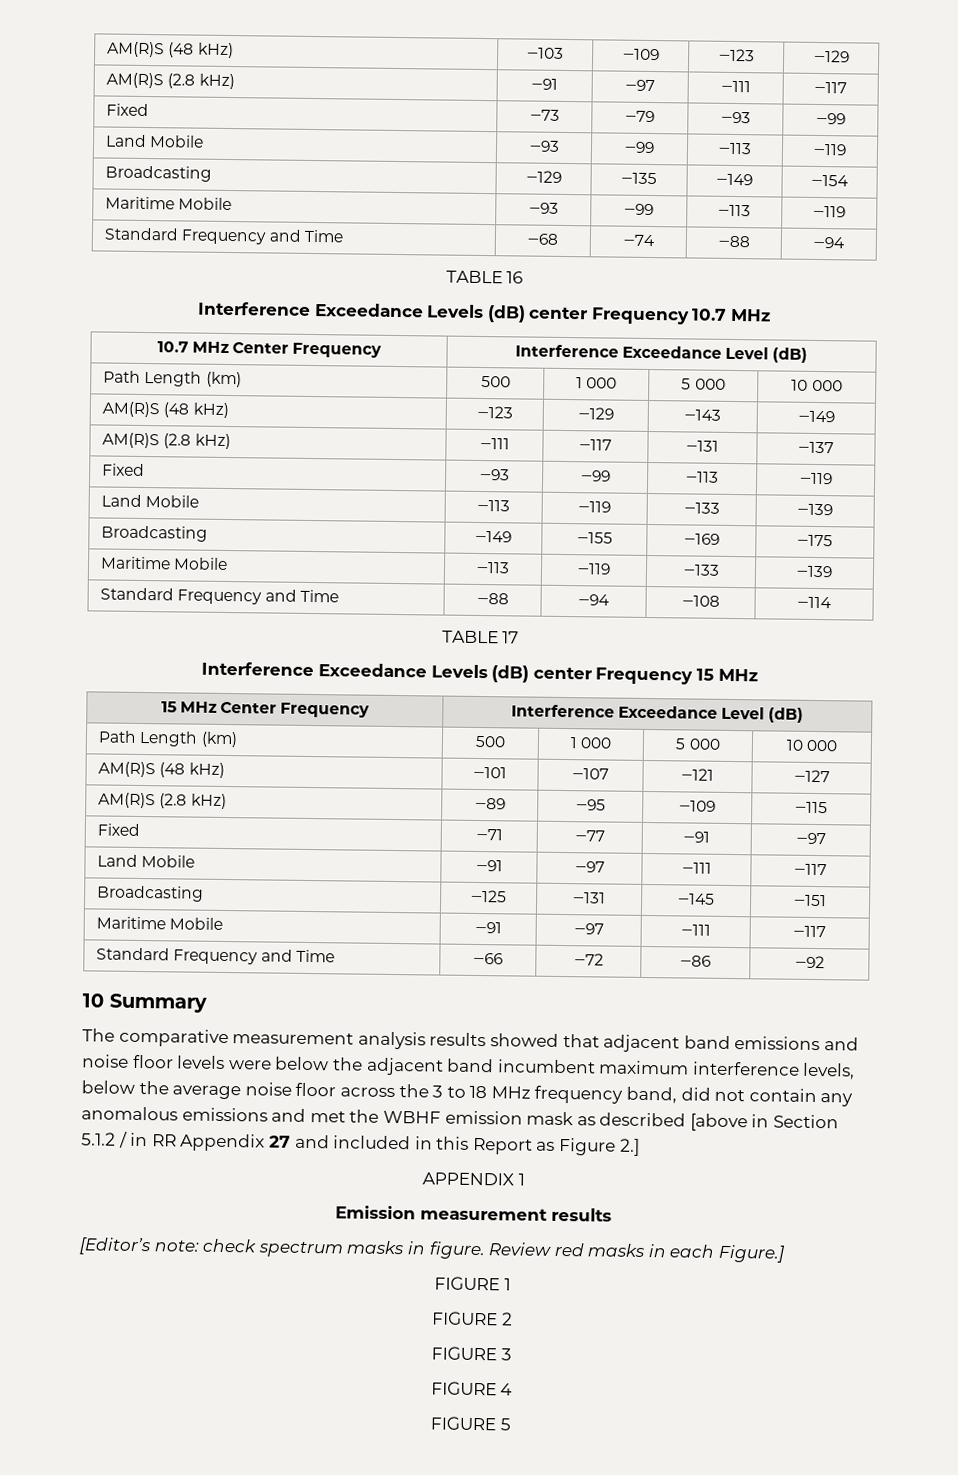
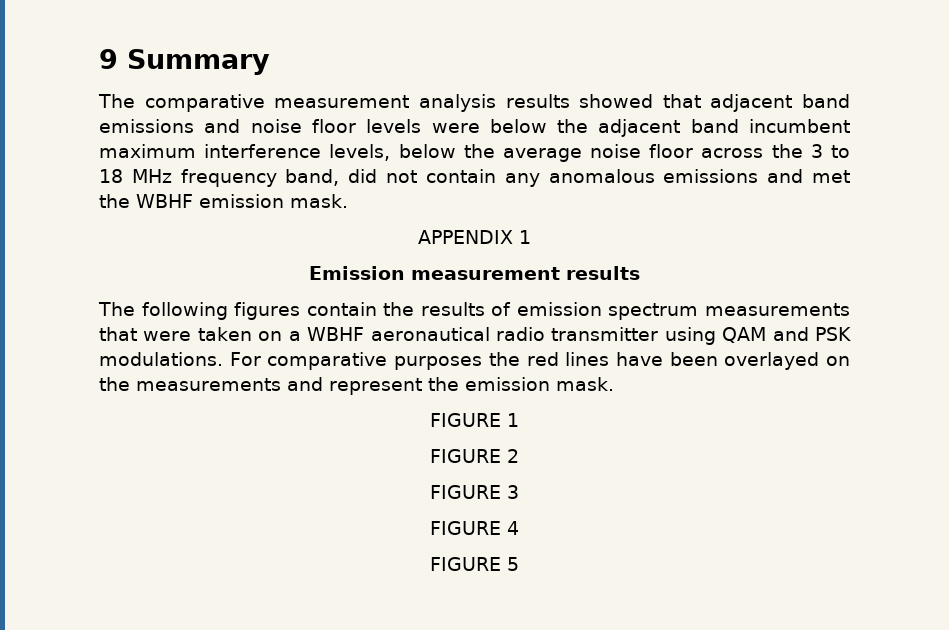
- AM(R)S (48 kHz) | ‒103 | ‒109 | ‒123 | ‒129
- AM(R)S (2.8 kHz) | ‒91 | ‒97 | ‒111 | ‒117
- Fixed | ‒73 | ‒79 | ‒93 | ‒99
- Land Mobile | ‒93 | ‒99 | ‒113 | ‒119
- Broadcasting | ‒129 | ‒135 | ‒149 | ‒154
- Maritime Mobile | ‒93 | ‒99 | ‒113 | ‒119
- Standard Frequency and Time | ‒68 | ‒74 | ‒88 | ‒94
- TABLE 16
- Interference Exceedance Levels (dB) center Frequency 10.7 MHz
- 10.7 MHz Center Frequency | Interference Exceedance Level (dB)
- Path Length (km) | 500 | 1 000 | 5 000 | 10 000
- AM(R)S (48 kHz) | ‒123 | ‒129 | ‒143 | ‒149
- AM(R)S (2.8 kHz) | ‒111 | ‒117 | ‒131 | ‒137
- Fixed | ‒93 | ‒99 | ‒113 | ‒119
- Land Mobile | ‒113 | ‒119 | ‒133 | ‒139
- Broadcasting | ‒149 | ‒155 | ‒169 | ‒175
- Maritime Mobile | ‒113 | ‒119 | ‒133 | ‒139
- Standard Frequency and Time | ‒88 | ‒94 | ‒108 | ‒114
- TABLE 17
- Interference Exceedance Levels (dB) center Frequency 15 MHz
- 15 MHz Center Frequency | Interference Exceedance Level (dB)
- Path Length (km) | 500 | 1 000 | 5 000 | 10 000
- AM(R)S (48 kHz) | ‒101 | ‒107 | ‒121 | ‒127
- AM(R)S (2.8 kHz) | ‒89 | ‒95 | ‒109 | ‒115
- Fixed | ‒71 | ‒77 | ‒91 | ‒97
- Land Mobile | ‒91 | ‒97 | ‒111 | ‒117
- Broadcasting | ‒125 | ‒131 | ‒145 | ‒151
- Maritime Mobile | ‒91 | ‒97 | ‒111 | ‒117
- Standard Frequency and Time | ‒66 | ‒72 | ‒86 | ‒92
- 10 Summary
+ 9 Summary
- The comparative measurement analysis results showed that adjacent band emissions and noise floor levels were below the adjacent band incumbent maximum interference levels, below the average noise floor across the 3 to 18 MHz frequency band, did not contain any anomalous emissions and met the WBHF emission mask as described [above in Section 5.1.2 / in RR Appendix 27 and included in this Report as Figure 2.]
+ The comparative measurement analysis results showed that adjacent band emissions and noise floor levels were below the adjacent band incumbent maximum interference levels, below the average noise floor across the 3 to 18 MHz frequency band, did not contain any anomalous emissions and met the WBHF emission mask.
- [Editor’s note: check spectrum masks in figure. Review red masks in each Figure.]
+ The following figures contain the results of emission spectrum measurements that were taken on a WBHF aeronautical radio transmitter using QAM and PSK modulations. For comparative purposes the red lines have been overlayed on the measurements and represent the emission mask.

